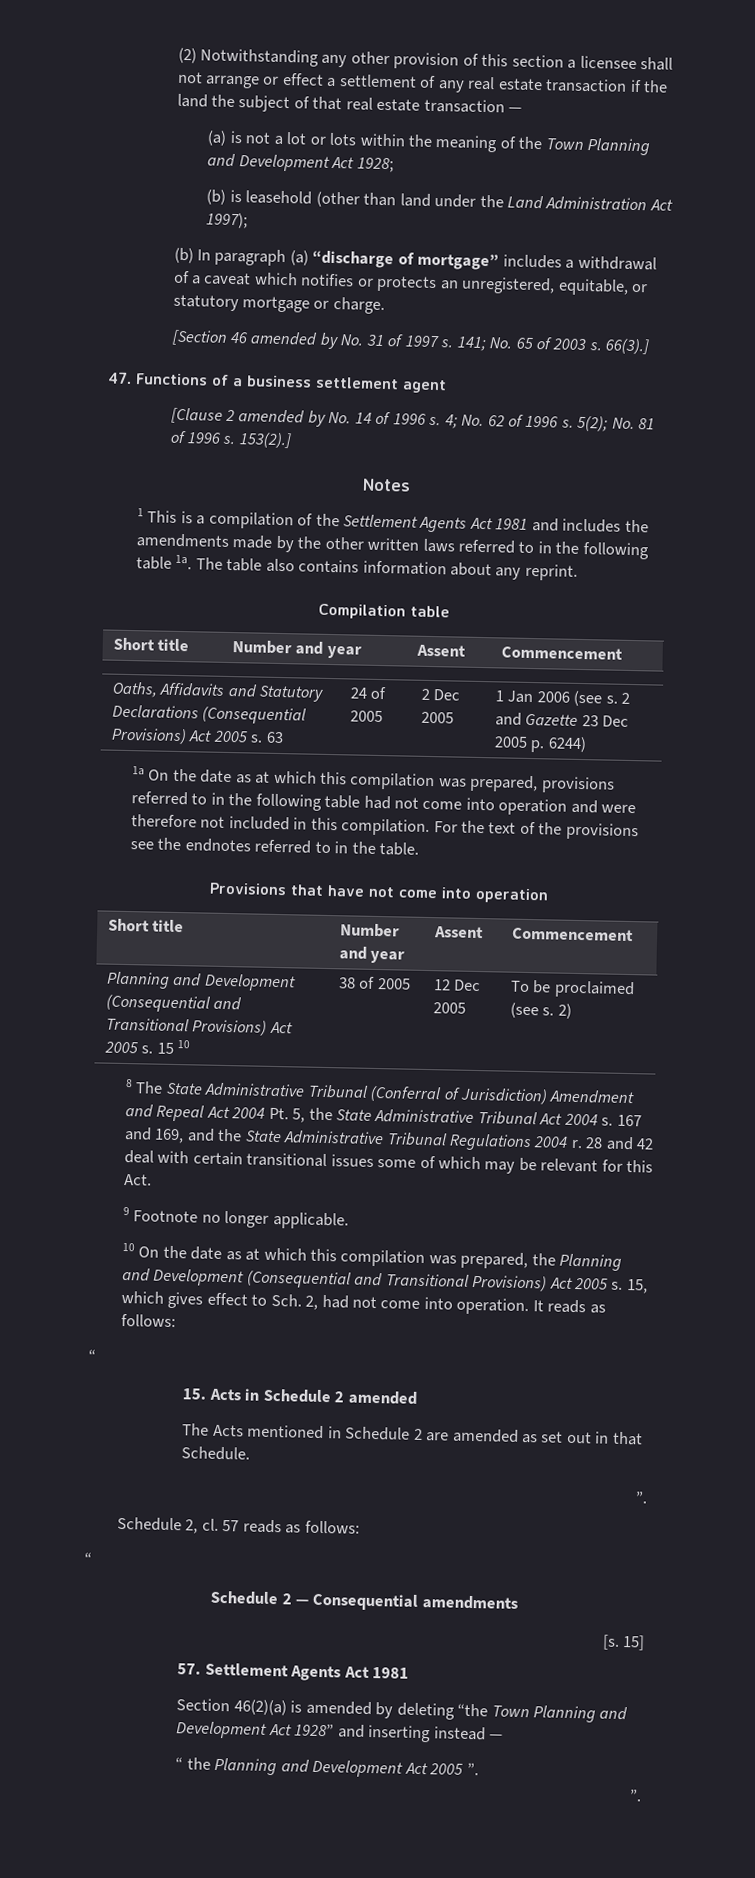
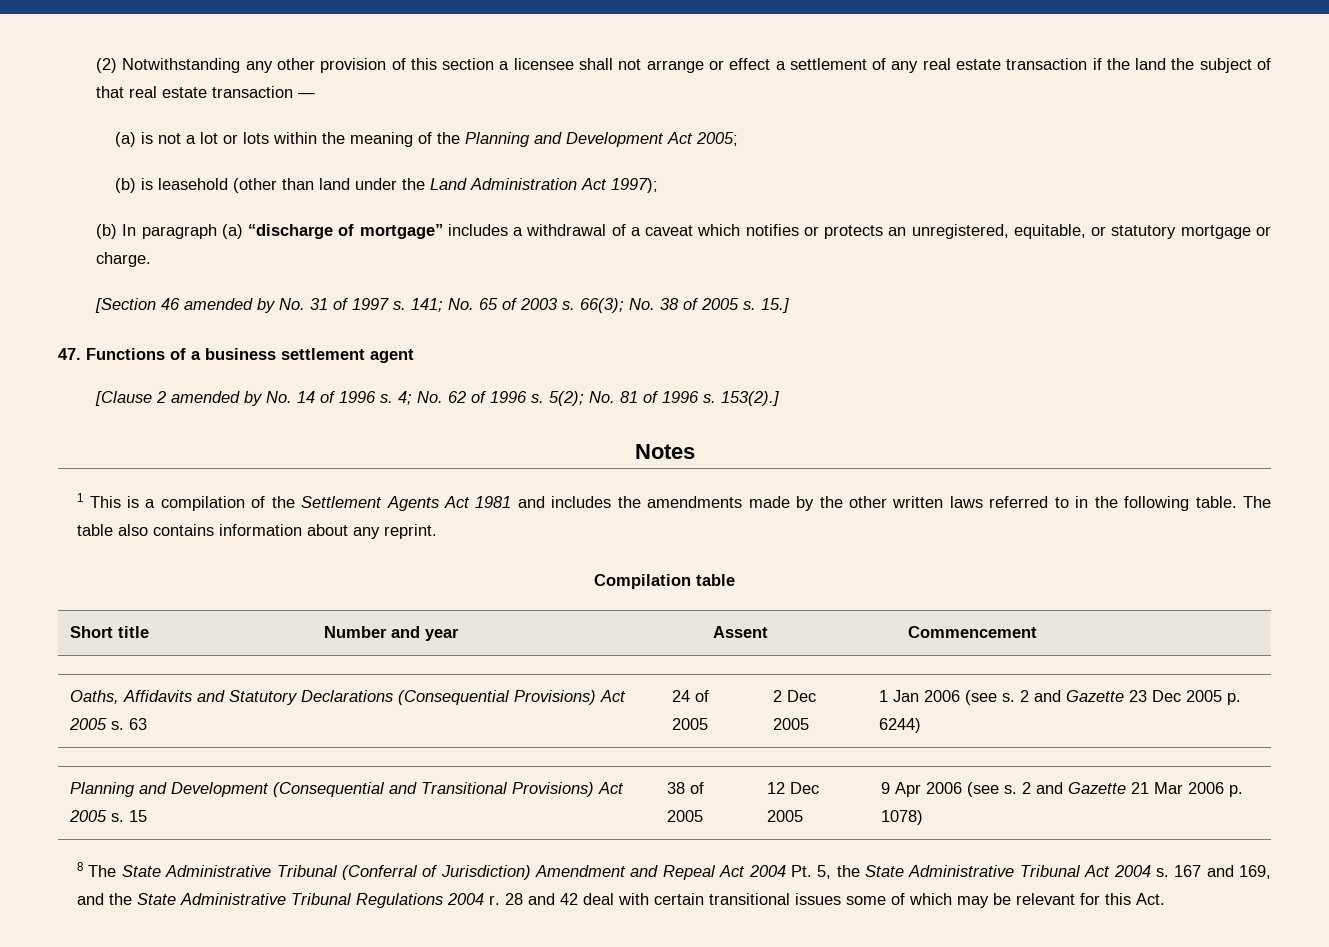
- (a) is not a lot or lots within the meaning of the Town Planning and Development Act 1928;
+ (a) is not a lot or lots within the meaning of the Planning and Development Act 2005;
- 66(3).]
+ 66(3); No. 38 of 2005 s. 15.]
- 1 This is a compilation of the Settlement Agents Act 1981 and includes the amendments made by the other written laws referred to in the following table 1a.
+ 1 This is a compilation of the Settlement Agents Act 1981 and includes the amendments made by the other written laws referred to in the following table.
- 1a On the date as at which this compilation was prepared, provisions referred to in the following table had not come into operation and were therefore not included in this compilation. For the text of the provisions see the endnotes referred to in the table.
- Provisions that have not come into operation
- Short title | Number and year | Assent | Commencement
- Planning and Development (Consequential and Transitional Provisions) Act 2005 s. 15 10 | 38 of 2005 | 12 Dec 2005 | To be proclaimed (see s. 2)
+ Planning and Development (Consequential and Transitional Provisions) Act 2005 s. 15 | 38 of 2005 | 12 Dec 2005 | 9 Apr 2006 (see s. 2 and Gazette 21 Mar 2006 p. 1078)
- 9 Footnote no longer applicable.
- 10 On the date as at which this compilation was prepared, the Planning and Development (Consequential and Transitional Provisions) Act 2005 s. 15, which gives effect to Sch. 2, had not come into operation. It reads as follows:
- “
- 15. Acts in Schedule 2 amended
- The Acts mentioned in Schedule 2 are amended as set out in that Schedule.
- ”.
- Schedule 2, cl. 57 reads as follows:
- “
- Schedule 2 — Consequential amendments
- [s. 15]
- 57. Settlement Agents Act 1981
- Section 46(2)(a) is amended by deleting “the Town Planning and Development Act 1928” and inserting instead —
- “ the Planning and Development Act 2005 ”.
- ”.

